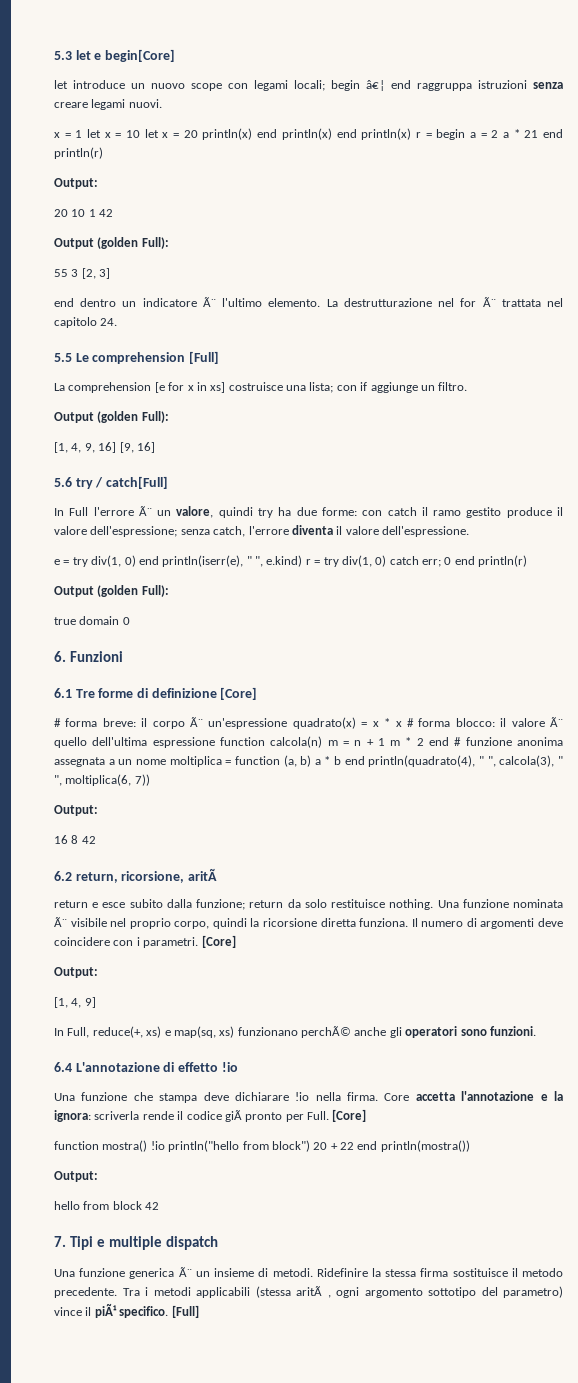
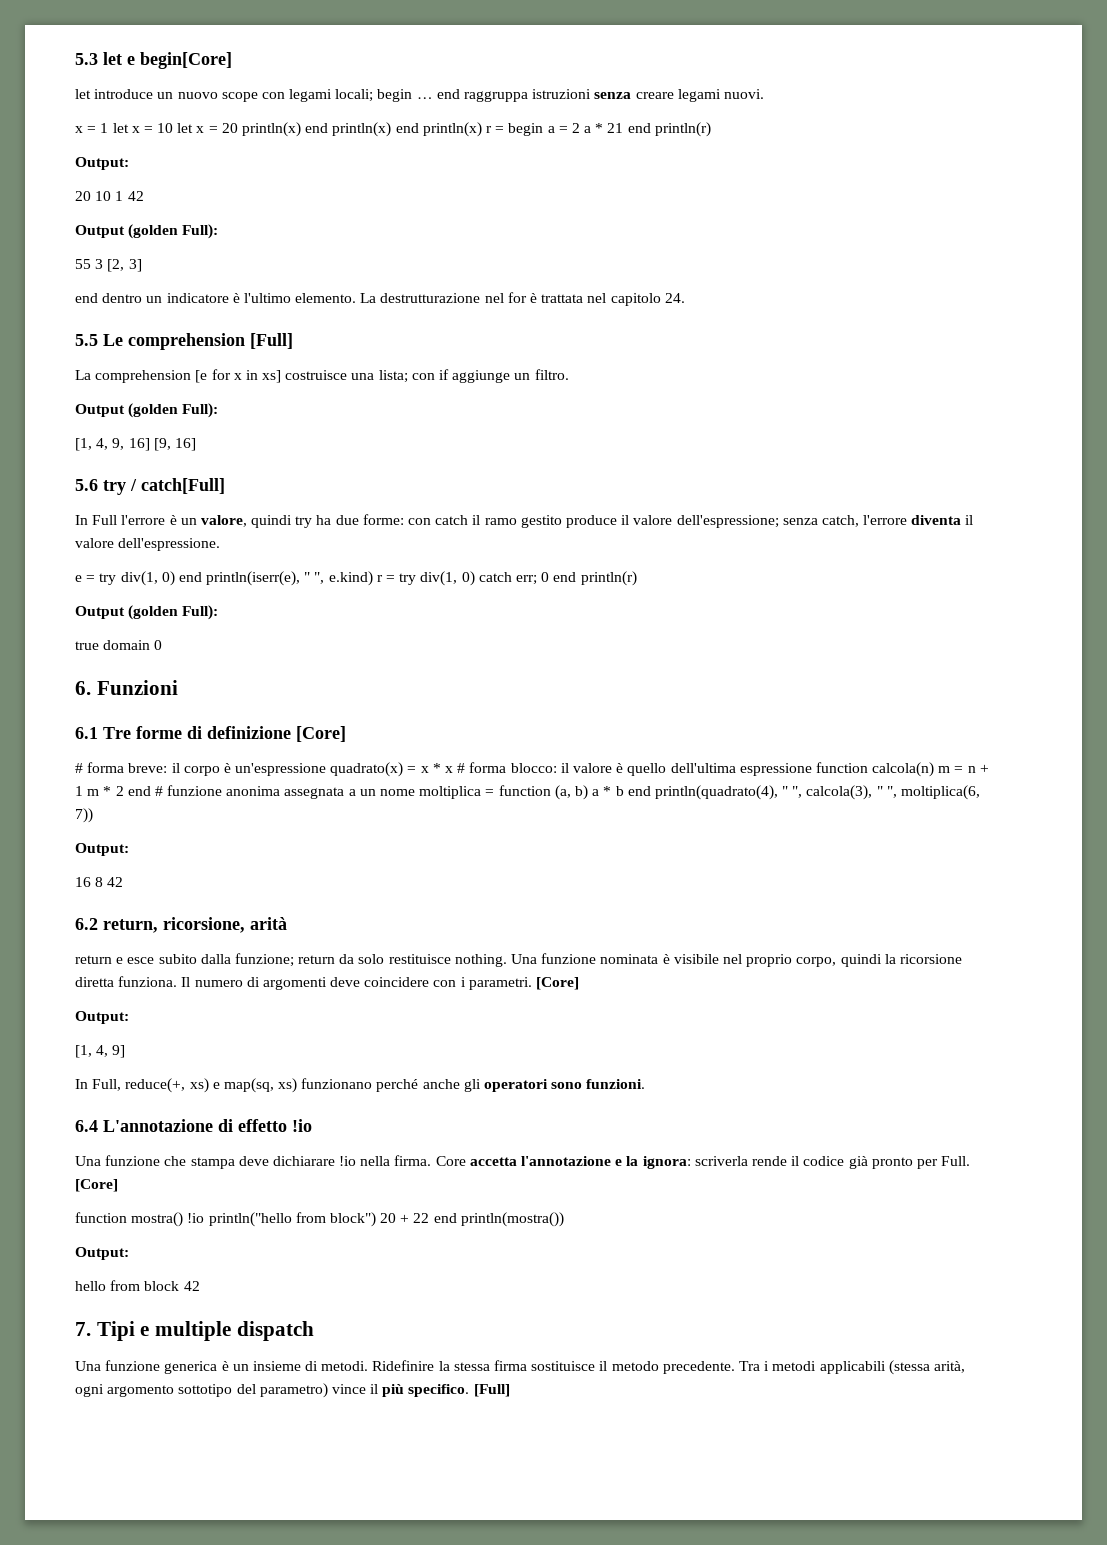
- let introduce un nuovo scope con legami locali; begin â€¦ end raggruppa istruzioni senza creare legami nuovi.
+ let introduce un nuovo scope con legami locali; begin … end raggruppa istruzioni senza creare legami nuovi.
- end dentro un indicatore Ã¨ l'ultimo elemento.
+ end dentro un indicatore è l'ultimo elemento.
- La destrutturazione nel for Ã¨ trattata nel capitolo 24.
+ La destrutturazione nel for è trattata nel capitolo 24.
- In Full l'errore Ã¨ un valore, quindi try ha due forme: con catch il ramo gestito produce il valore dell'espressione; senza catch, l'errore diventa il valore dell'espressione.
+ In Full l'errore è un valore, quindi try ha due forme: con catch il ramo gestito produce il valore dell'espressione; senza catch, l'errore diventa il valore dell'espressione.
- # forma breve: il corpo Ã¨ un'espressione quadrato(x) = x * x # forma blocco: il valore Ã¨ quello dell'ultima espressione function calcola(n) m = n + 1 m * 2 end # funzione anonima assegnata a un nome moltiplica = function (a, b) a * b end println(quadrato(4), " ", calcola(3), " ", moltiplica(6, 7))
+ # forma breve: il corpo è un'espressione quadrato(x) = x * x # forma blocco: il valore è quello dell'ultima espressione function calcola(n) m = n + 1 m * 2 end # funzione anonima assegnata a un nome moltiplica = function (a, b) a * b end println(quadrato(4), " ", calcola(3), " ", moltiplica(6, 7))
- 6.2 return, ricorsione, aritÃ
+ 6.2 return, ricorsione, arità
- Una funzione nominata Ã¨ visibile nel proprio corpo, quindi la ricorsione diretta funziona.
+ Una funzione nominata è visibile nel proprio corpo, quindi la ricorsione diretta funziona.
- In Full, reduce(+, xs) e map(sq, xs) funzionano perchÃ© anche gli operatori sono funzioni.
+ In Full, reduce(+, xs) e map(sq, xs) funzionano perché anche gli operatori sono funzioni.
- Core accetta l'annotazione e la ignora: scriverla rende il codice giÃ pronto per Full.
+ Core accetta l'annotazione e la ignora: scriverla rende il codice già pronto per Full.
- Una funzione generica Ã¨ un insieme di metodi.
+ Una funzione generica è un insieme di metodi.
- Tra i metodi applicabili (stessa aritÃ , ogni argomento sottotipo del parametro) vince il piÃ¹ specifico.
+ Tra i metodi applicabili (stessa arità, ogni argomento sottotipo del parametro) vince il più specifico.

